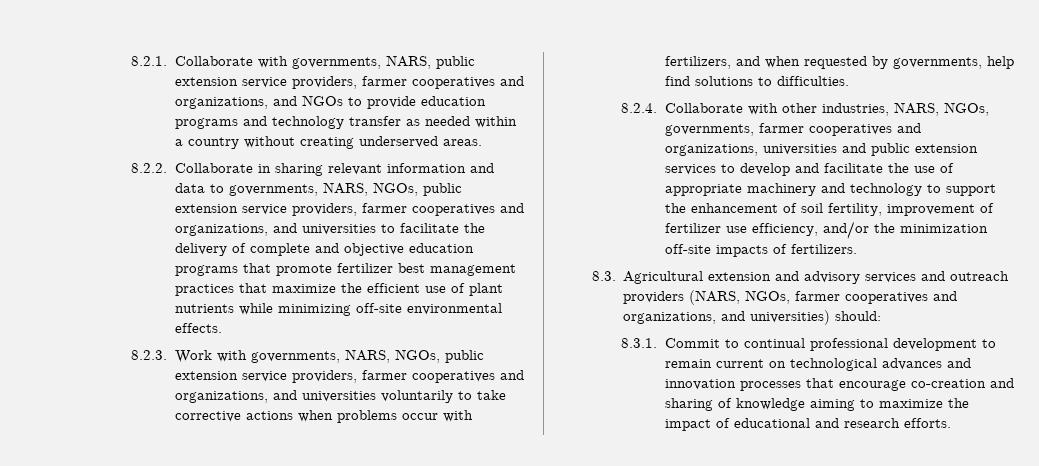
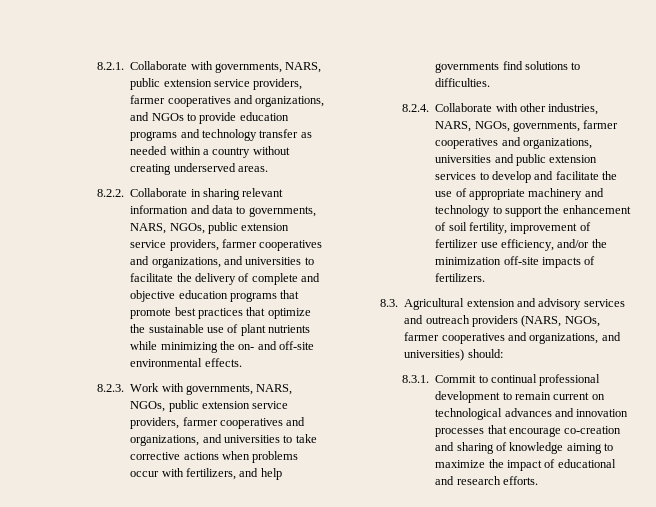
- 8.2.2. Collaborate in sharing relevant information and data to governments, NARS, NGOs, public extension service providers, farmer cooperatives and organizations, and universities to facilitate the delivery of complete and objective education programs that promote fertilizer best management practices that maximize the efficient use of plant nutrients while minimizing off-site environmental effects.
+ 8.2.2. Collaborate in sharing relevant information and data to governments, NARS, NGOs, public extension service providers, farmer cooperatives and organizations, and universities to facilitate the delivery of complete and objective education programs that promote best practices that optimize the sustainable use of plant nutrients while minimizing the on- and off-site environmental effects.
- 8.2.3. Work with governments, NARS, NGOs, public extension service providers, farmer cooperatives and organizations, and universities voluntarily to take corrective actions when problems occur with fertilizers, and when requested by governments, help find solutions to difficulties.
+ 8.2.3. Work with governments, NARS, NGOs, public extension service providers, farmer cooperatives and organizations, and universities to take corrective actions when problems occur with fertilizers, and help governments find solutions to difficulties.

